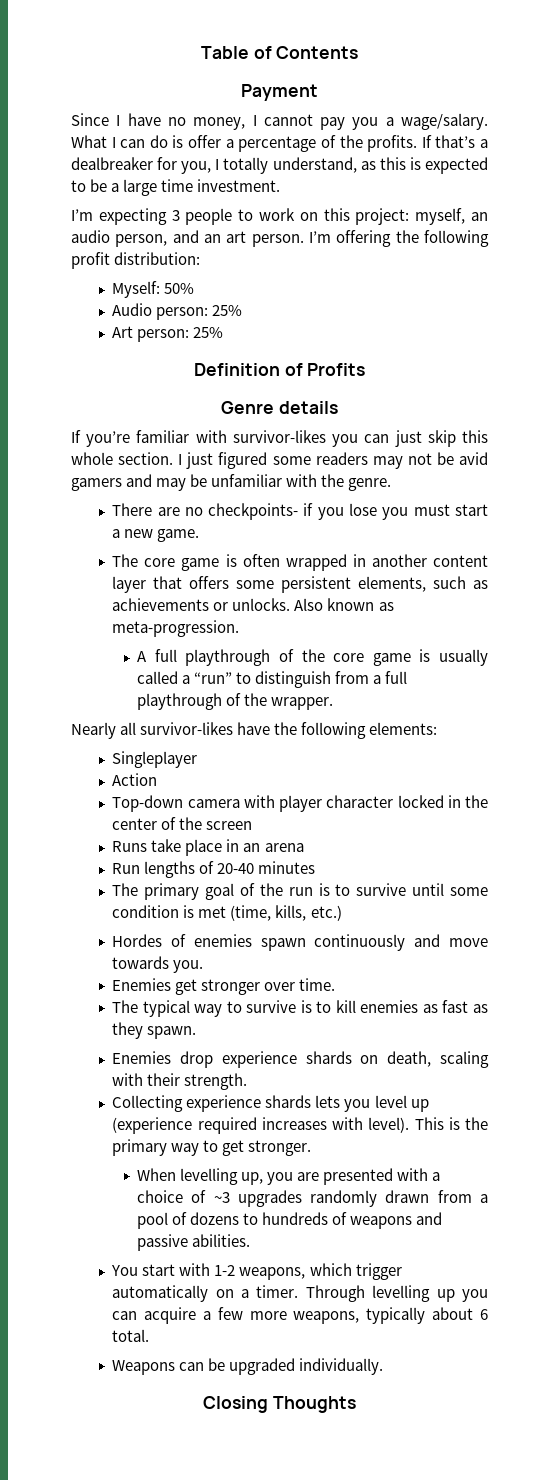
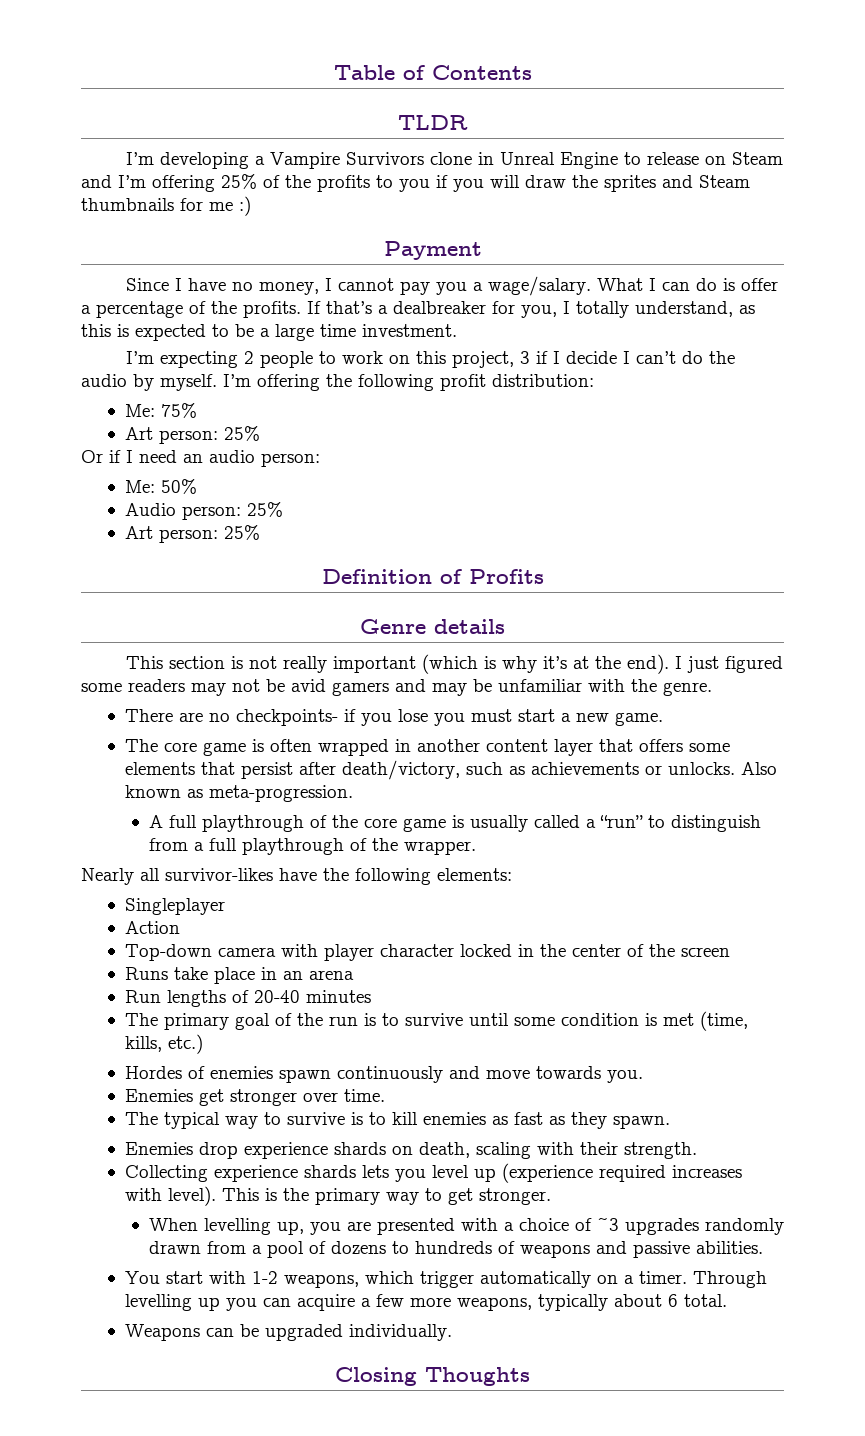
+ TLDR
+ I’m developing a Vampire Survivors clone in Unreal Engine to release on Steam and I’m offering 25% of the profits to you if you will draw the sprites and Steam thumbnails for me :)
- I’m expecting 3 people to work on this project: myself, an audio person, and an art person.
+ I’m expecting 2 people to work on this project, 3 if I decide I can’t do the audio by myself.
- Myself: 50%
+ Me: 75%
+ Art person: 25%
+ Or if I need an audio person:
+ Me: 50%
- If you’re familiar with survivor-likes you can just skip this whole section.
+ This section is not really important (which is why it’s at the end).
- The core game is often wrapped in another content layer that offers some persistent elements, such as achievements or unlocks.
+ The core game is often wrapped in another content layer that offers some elements that persist after death/victory, such as achievements or unlocks.

